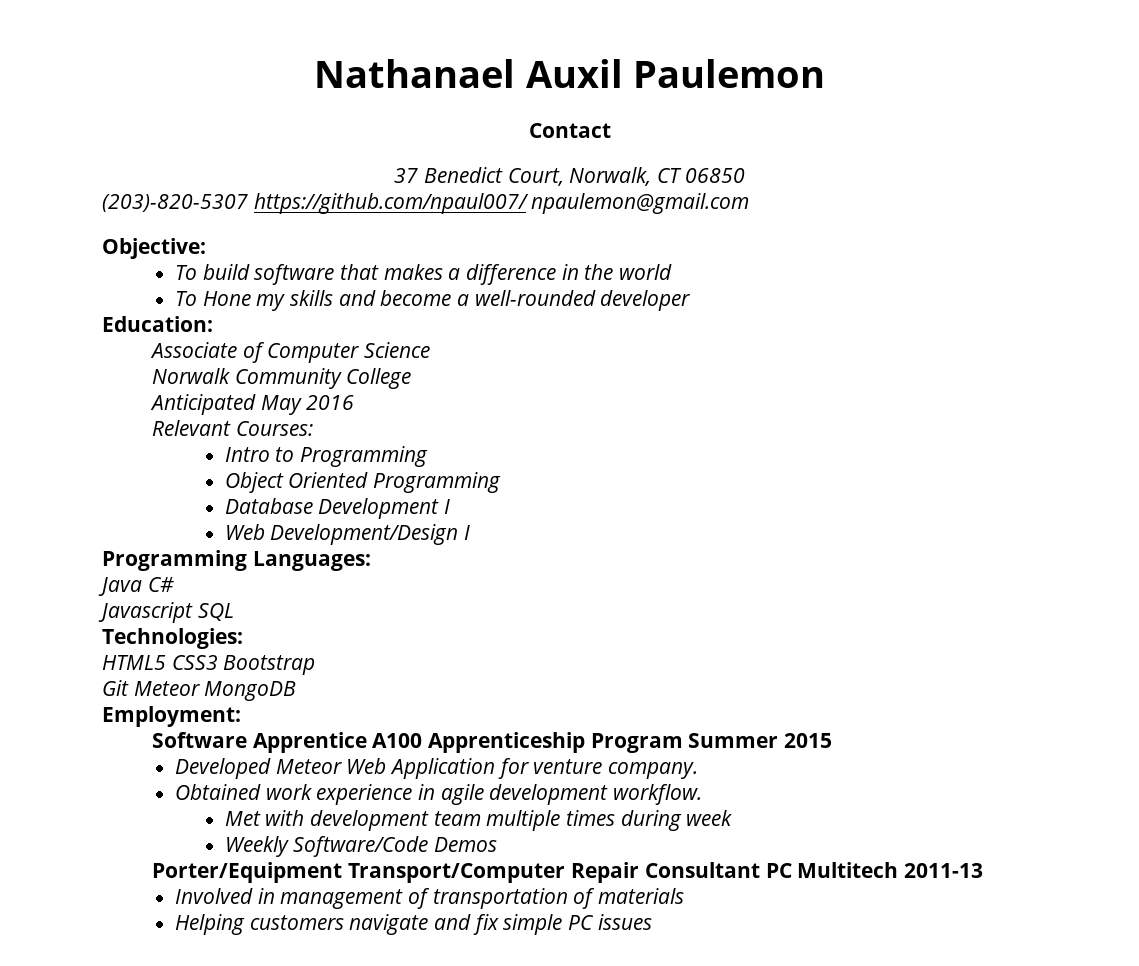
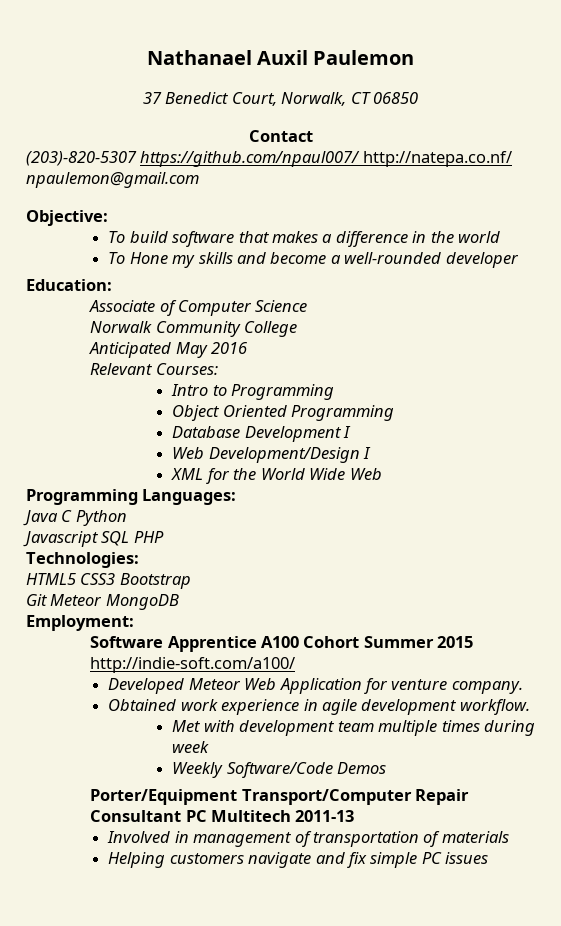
- Contact
+ Contact
- (203)-820-5307 https://github.com/npaul007/ npaulemon@gmail.com
+ (203)-820-5307 https://github.com/npaul007/ http://natepa.co.nf/ npaulemon@gmail.com
+ XML for the World Wide Web
- Java C#
+ Java C Python
- Javascript SQL
+ Javascript SQL PHP
- Software Apprentice A100 Apprenticeship Program Summer 2015
+ Software Apprentice A100 Cohort Summer 2015 http://indie-soft.com/a100/

